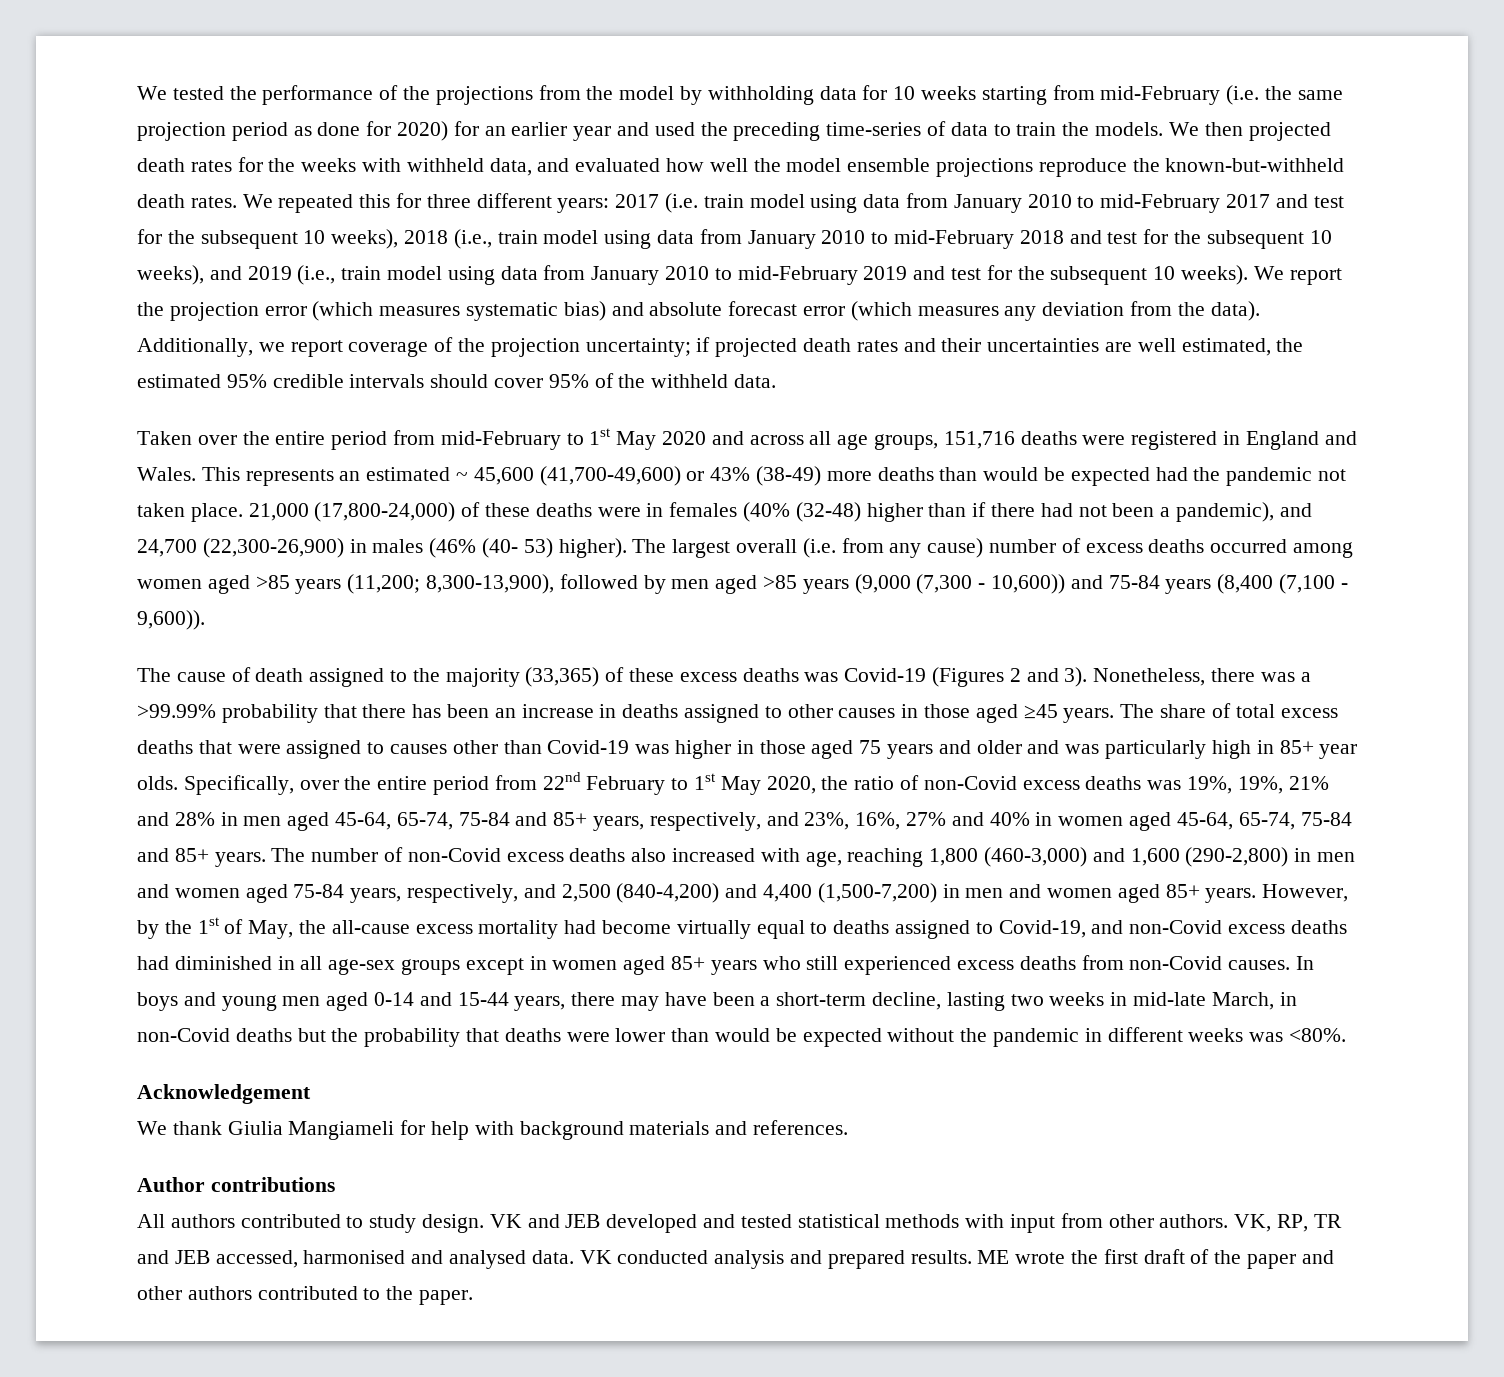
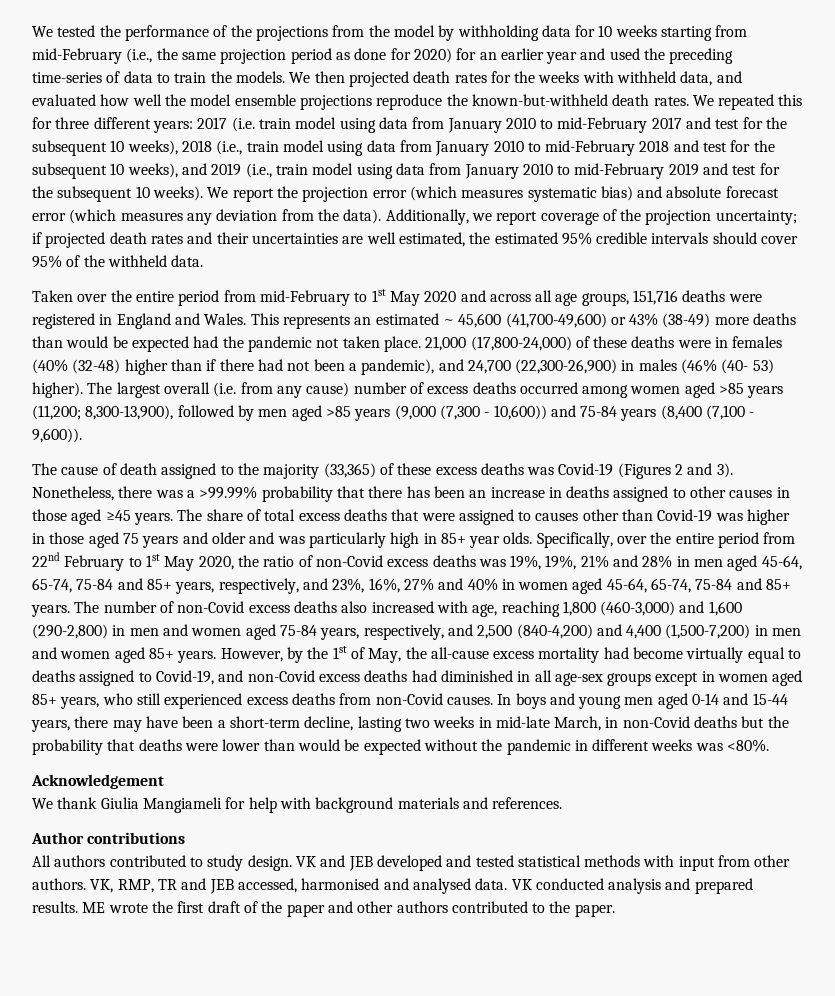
- We tested the performance of the projections from the model by withholding data for 10 weeks starting from mid-February (i.e. the same projection period as done for 2020) for an earlier year and used the preceding time-series of data to train the models.
+ We tested the performance of the projections from the model by withholding data for 10 weeks starting from mid-February (i.e., the same projection period as done for 2020) for an earlier year and used the preceding time-series of data to train the models.
- However, by the 1st of May, the all-cause excess mortality had become virtually equal to deaths assigned to Covid-19, and non-Covid excess deaths had diminished in all age-sex groups except in women aged 85+ years who still experienced excess deaths from non-Covid causes.
+ However, by the 1st of May, the all-cause excess mortality had become virtually equal to deaths assigned to Covid-19, and non-Covid excess deaths had diminished in all age-sex groups except in women aged 85+ years, who still experienced excess deaths from non-Covid causes.
- VK, RP, TR and JEB accessed, harmonised and analysed data.
+ VK, RMP, TR and JEB accessed, harmonised and analysed data.

